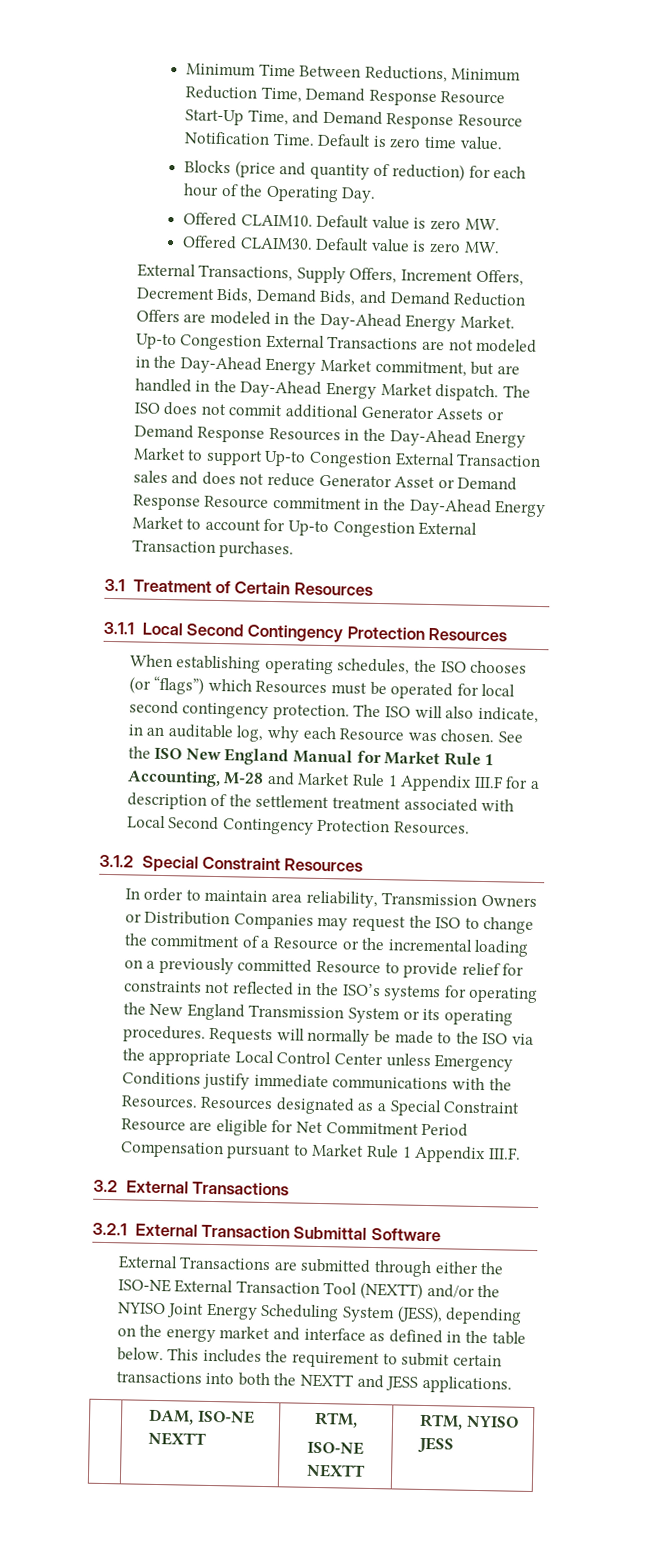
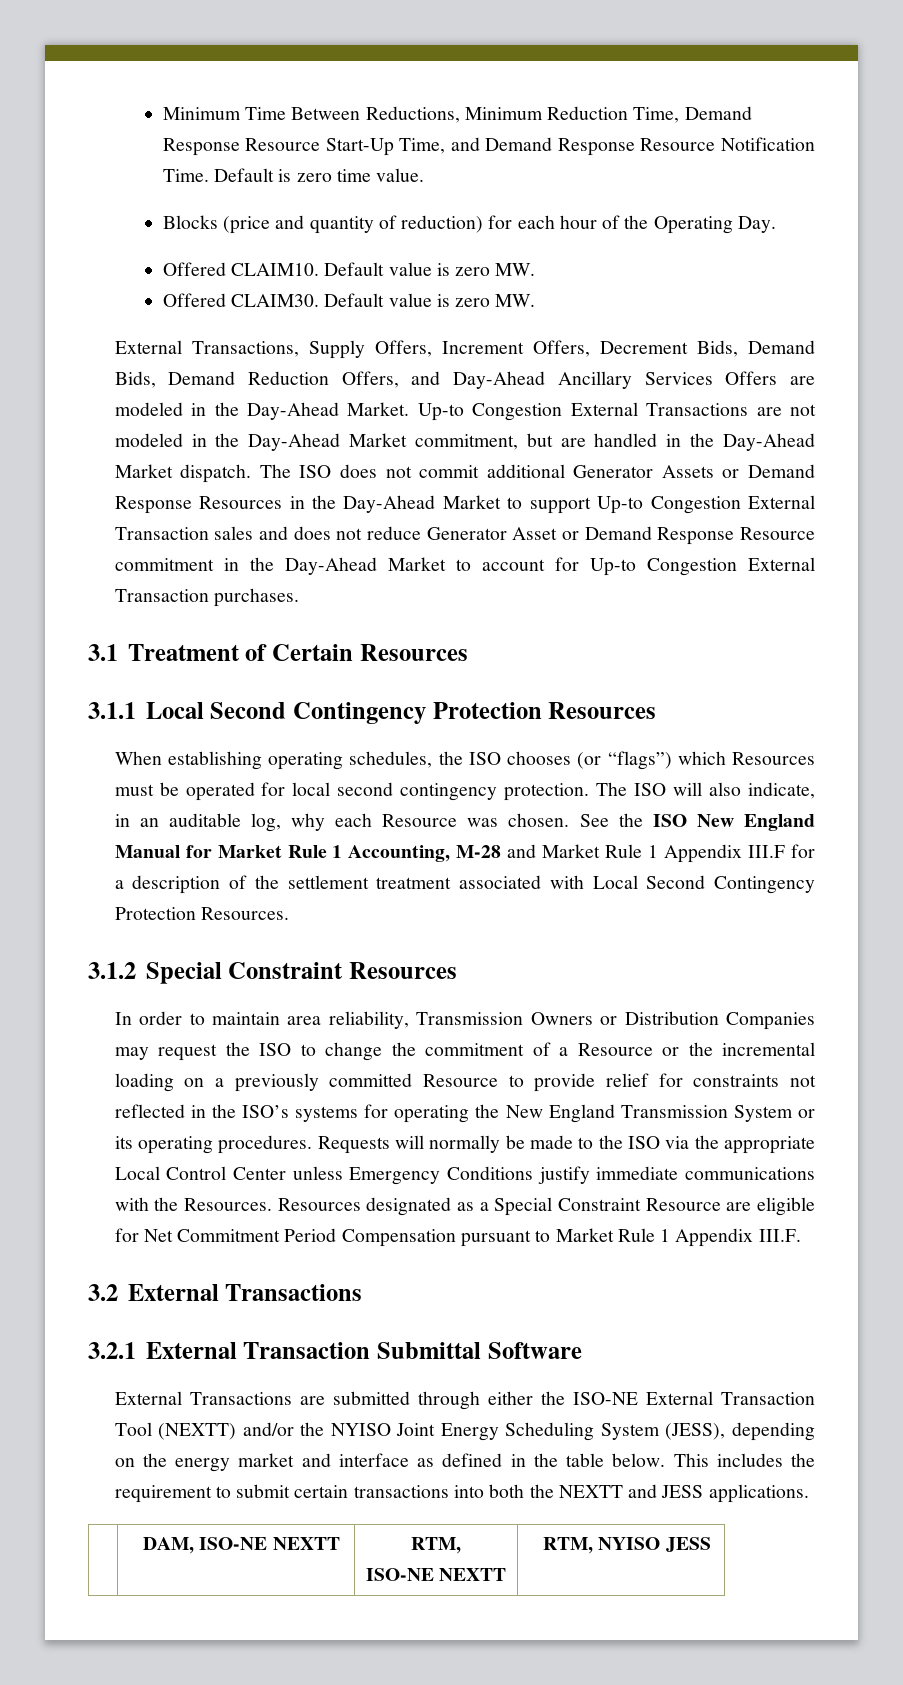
- External Transactions, Supply Offers, Increment Offers, Decrement Bids, Demand Bids, and Demand Reduction Offers are modeled in the Day-Ahead Energy Market.
+ External Transactions, Supply Offers, Increment Offers, Decrement Bids, Demand Bids, Demand Reduction Offers, and Day-Ahead Ancillary Services Offers are modeled in the Day-Ahead Market.
- Up-to Congestion External Transactions are not modeled in the Day-Ahead Energy Market commitment, but are handled in the Day-Ahead Energy Market dispatch.
+ Up-to Congestion External Transactions are not modeled in the Day-Ahead Market commitment, but are handled in the Day-Ahead Market dispatch.
- The ISO does not commit additional Generator Assets or Demand Response Resources in the Day-Ahead Energy Market to support Up-to Congestion External Transaction sales and does not reduce Generator Asset or Demand Response Resource commitment in the Day-Ahead Energy Market to account for Up-to Congestion External Transaction purchases.
+ The ISO does not commit additional Generator Assets or Demand Response Resources in the Day-Ahead Market to support Up-to Congestion External Transaction sales and does not reduce Generator Asset or Demand Response Resource commitment in the Day-Ahead Market to account for Up-to Congestion External Transaction purchases.

